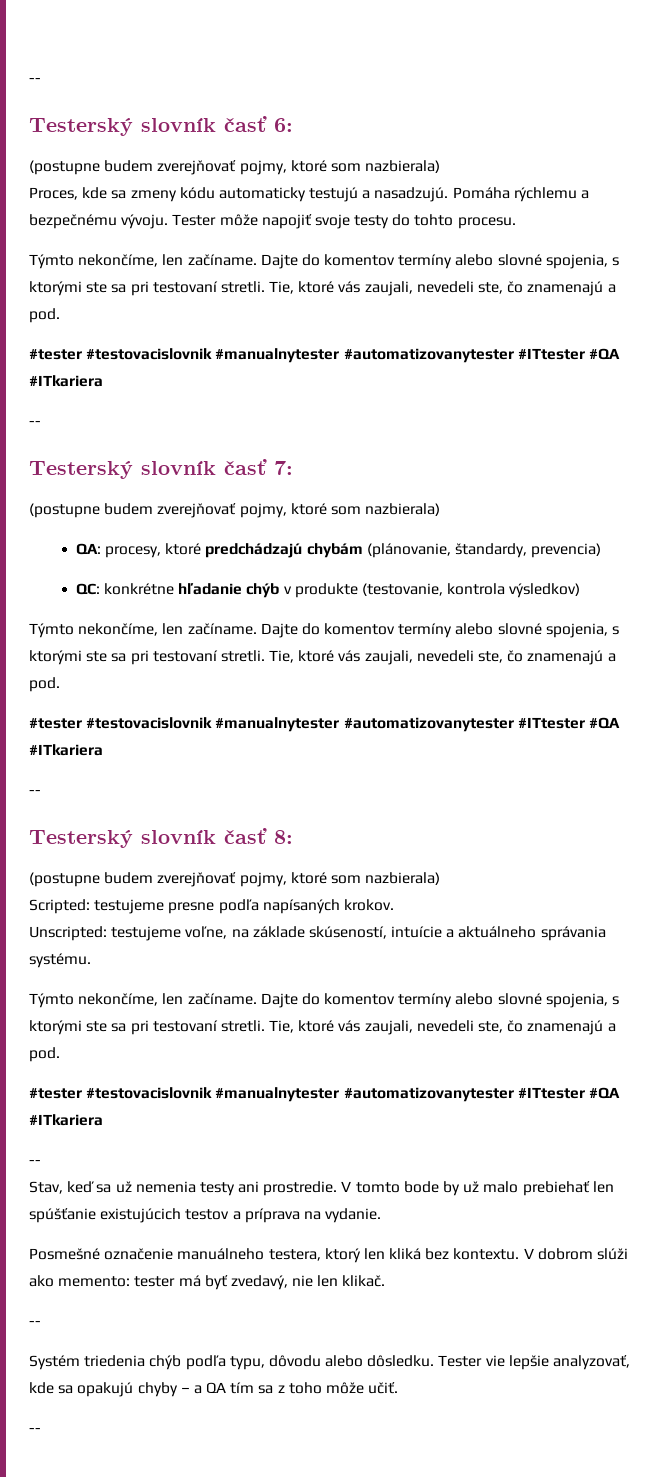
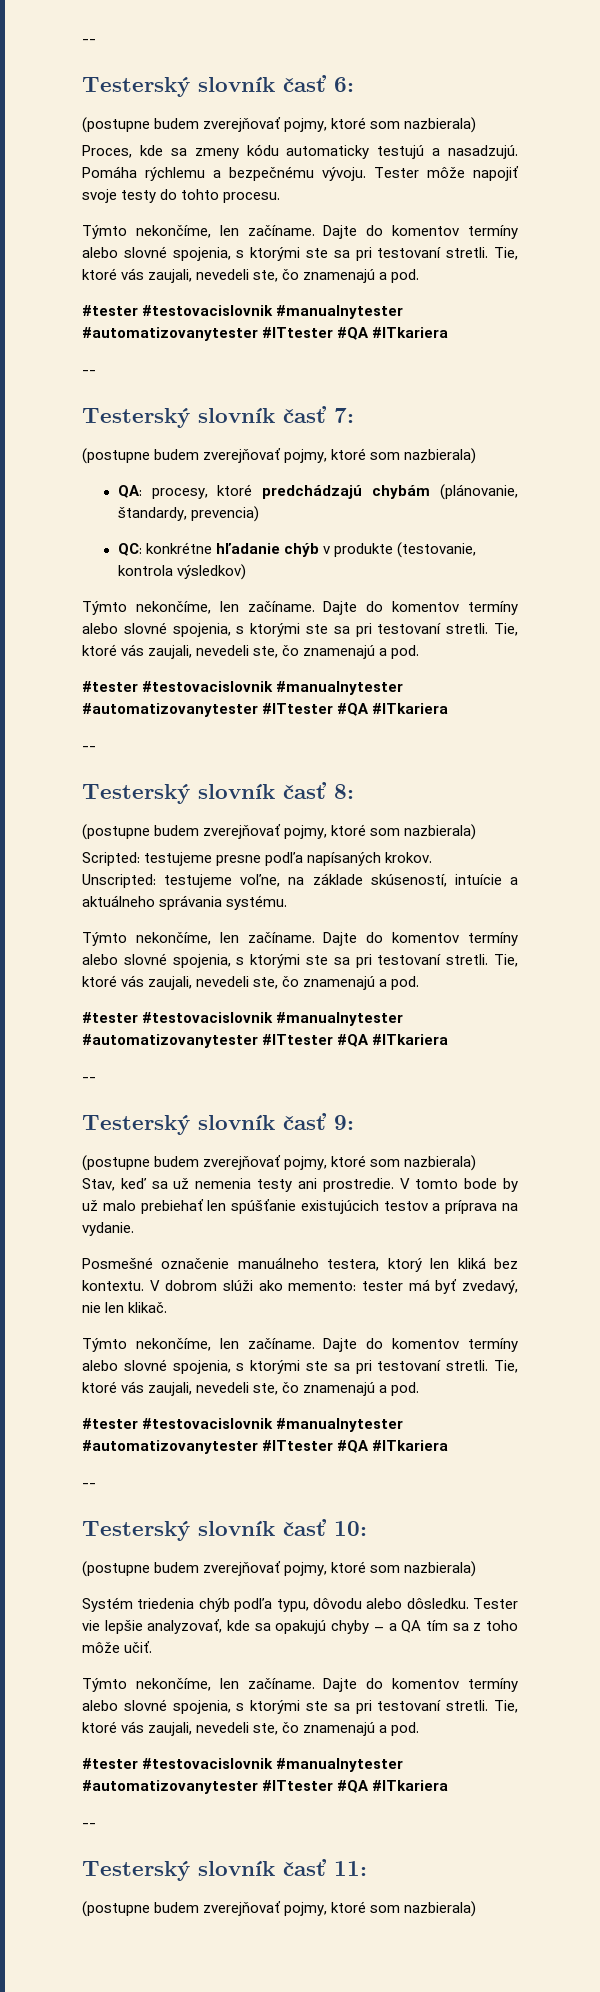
+ Testerský slovník časť 9:
+ (postupne budem zverejňovať pojmy, ktoré som nazbierala)
  V dobrom slúži ako memento: tester má byť zvedavý, nie len klikač.
+ Týmto nekončíme, len začíname. Dajte do komentov termíny alebo slovné spojenia, s ktorými ste sa pri testovaní stretli. Tie, ktoré vás zaujali, nevedeli ste, čo znamenajú a pod.
+ #tester #testovacislovnik #manualnytester #automatizovanytester #ITtester #QA #ITkariera
  --
+ Testerský slovník časť 10:
+ (postupne budem zverejňovať pojmy, ktoré som nazbierala)
  Tester vie lepšie analyzovať, kde sa opakujú chyby – a QA tím sa z toho môže učiť.
+ Týmto nekončíme, len začíname. Dajte do komentov termíny alebo slovné spojenia, s ktorými ste sa pri testovaní stretli. Tie, ktoré vás zaujali, nevedeli ste, čo znamenajú a pod.
+ #tester #testovacislovnik #manualnytester #automatizovanytester #ITtester #QA #ITkariera
  --
+ Testerský slovník časť 11:
+ (postupne budem zverejňovať pojmy, ktoré som nazbierala)

